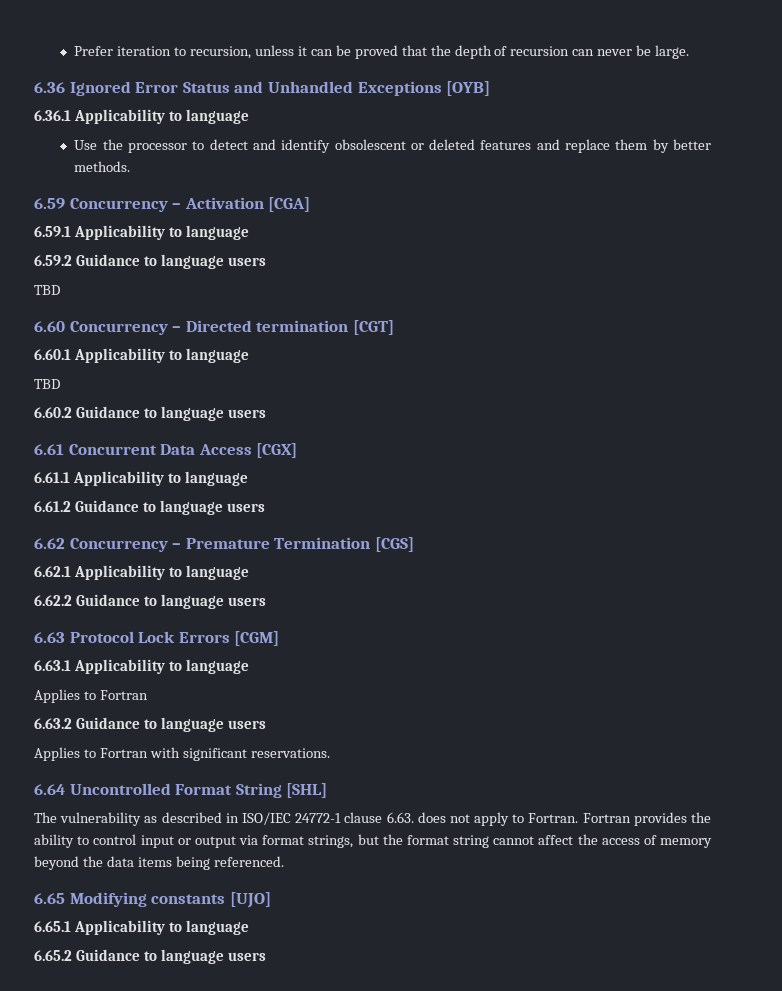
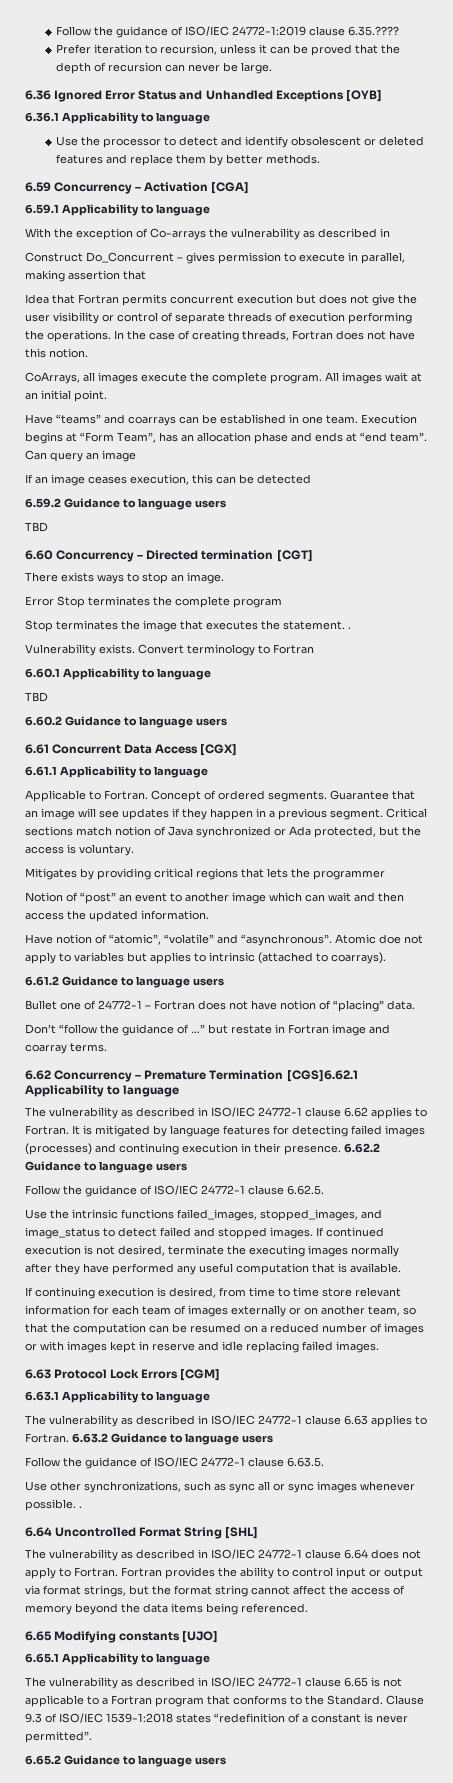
+ Follow the guidance of ISO/IEC 24772-1:2019 clause 6.35.????
+ With the exception of Co-arrays the vulnerability as described in
+ Construct Do_Concurrent – gives permission to execute in parallel, making assertion that
+ Idea that Fortran permits concurrent execution but does not give the user visibility or control of separate threads of execution performing the operations. In the case of creating threads, Fortran does not have this notion.
+ CoArrays, all images execute the complete program. All images wait at an initial point.
+ Have “teams” and coarrays can be established in one team. Execution begins at “Form Team”, has an allocation phase and ends at “end team”. Can query an image
+ If an image ceases execution, this can be detected
+ There exists ways to stop an image.
+ Error Stop terminates the complete program
+ Stop terminates the image that executes the statement. .
+ Vulnerability exists. Convert terminology to Fortran
+ Applicable to Fortran. Concept of ordered segments. Guarantee that an image will see updates if they happen in a previous segment. Critical sections match notion of Java synchronized or Ada protected, but the access is voluntary.
+ Mitigates by providing critical regions that lets the programmer
+ Notion of “post” an event to another image which can wait and then access the updated information.
+ Have notion of “atomic”, “volatile” and “asynchronous”. Atomic doe not apply to variables but applies to intrinsic (attached to coarrays).
+ Bullet one of 24772-1 – Fortran does not have notion of “placing” data.
+ Don’t “follow the guidance of …” but restate in Fortran image and coarray terms.
- 6.62 Concurrency – Premature Termination [CGS]
- 6.62.1 Applicability to language
- 6.62.2 Guidance to language users
+ 6.62 Concurrency – Premature Termination [CGS]6.62.1 Applicability to language
+ The vulnerability as described in ISO/IEC 24772-1 clause 6.62 applies to Fortran. It is mitigated by language features for detecting failed images (processes) and continuing execution in their presence. 6.62.2 Guidance to language users
+ Follow the guidance of ISO/IEC 24772-1 clause 6.62.5.
+ Use the intrinsic functions failed_images, stopped_images, and image_status to detect failed and stopped images. If continued execution is not desired, terminate the executing images normally after they have performed any useful computation that is available.
+ If continuing execution is desired, from time to time store relevant information for each team of images externally or on another team, so that the computation can be resumed on a reduced number of images or with images kept in reserve and idle replacing failed images.
  6.63.1 Applicability to language
- Applies to Fortran
- 6.63.2 Guidance to language users
+ The vulnerability as described in ISO/IEC 24772-1 clause 6.63 applies to Fortran. 6.63.2 Guidance to language users
- Applies to Fortran with significant reservations.
+ Follow the guidance of ISO/IEC 24772-1 clause 6.63.5.
+ Use other synchronizations, such as sync all or sync images whenever possible. .
- The vulnerability as described in ISO/IEC 24772-1 clause 6.63. does not apply to Fortran.
+ The vulnerability as described in ISO/IEC 24772-1 clause 6.64 does not apply to Fortran.
+ The vulnerability as described in ISO/IEC 24772-1 clause 6.65 is not applicable to a Fortran program that conforms to the Standard. Clause 9.3 of ISO/IEC 1539-1:2018 states “redefinition of a constant is never permitted”.

